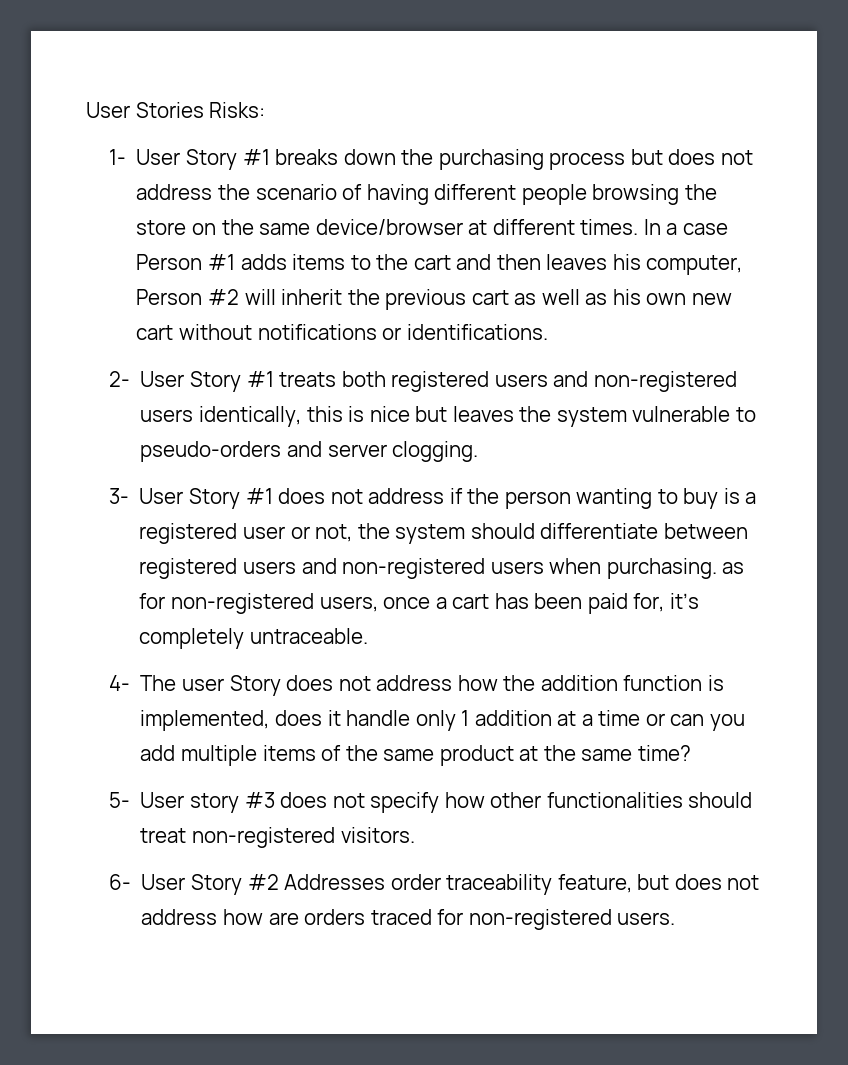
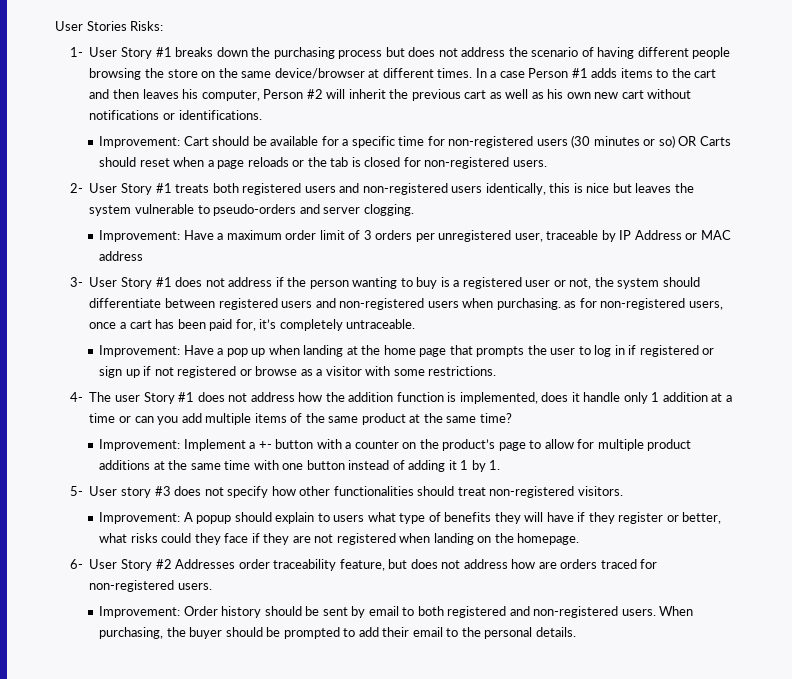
+ Improvement: Cart should be available for a specific time for non-registered users (30 minutes or so) OR Carts should reset when a page reloads or the tab is closed for non-registered users.
+ Improvement: Have a maximum order limit of 3 orders per unregistered user, traceable by IP Address or MAC address
+ Improvement: Have a pop up when landing at the home page that prompts the user to log in if registered or sign up if not registered or browse as a visitor with some restrictions.
- 4- The user Story does not address how the addition function is implemented, does it handle only 1 addition at a time or can you add multiple items of the same product at the same time?
+ 4- The user Story #1 does not address how the addition function is implemented, does it handle only 1 addition at a time or can you add multiple items of the same product at the same time?
+ Improvement: Implement a +- button with a counter on the product’s page to allow for multiple product additions at the same time with one button instead of adding it 1 by 1.
+ Improvement: A popup should explain to users what type of benefits they will have if they register or better, what risks could they face if they are not registered when landing on the homepage.
+ Improvement: Order history should be sent by email to both registered and non-registered users. When purchasing, the buyer should be prompted to add their email to the personal details.

